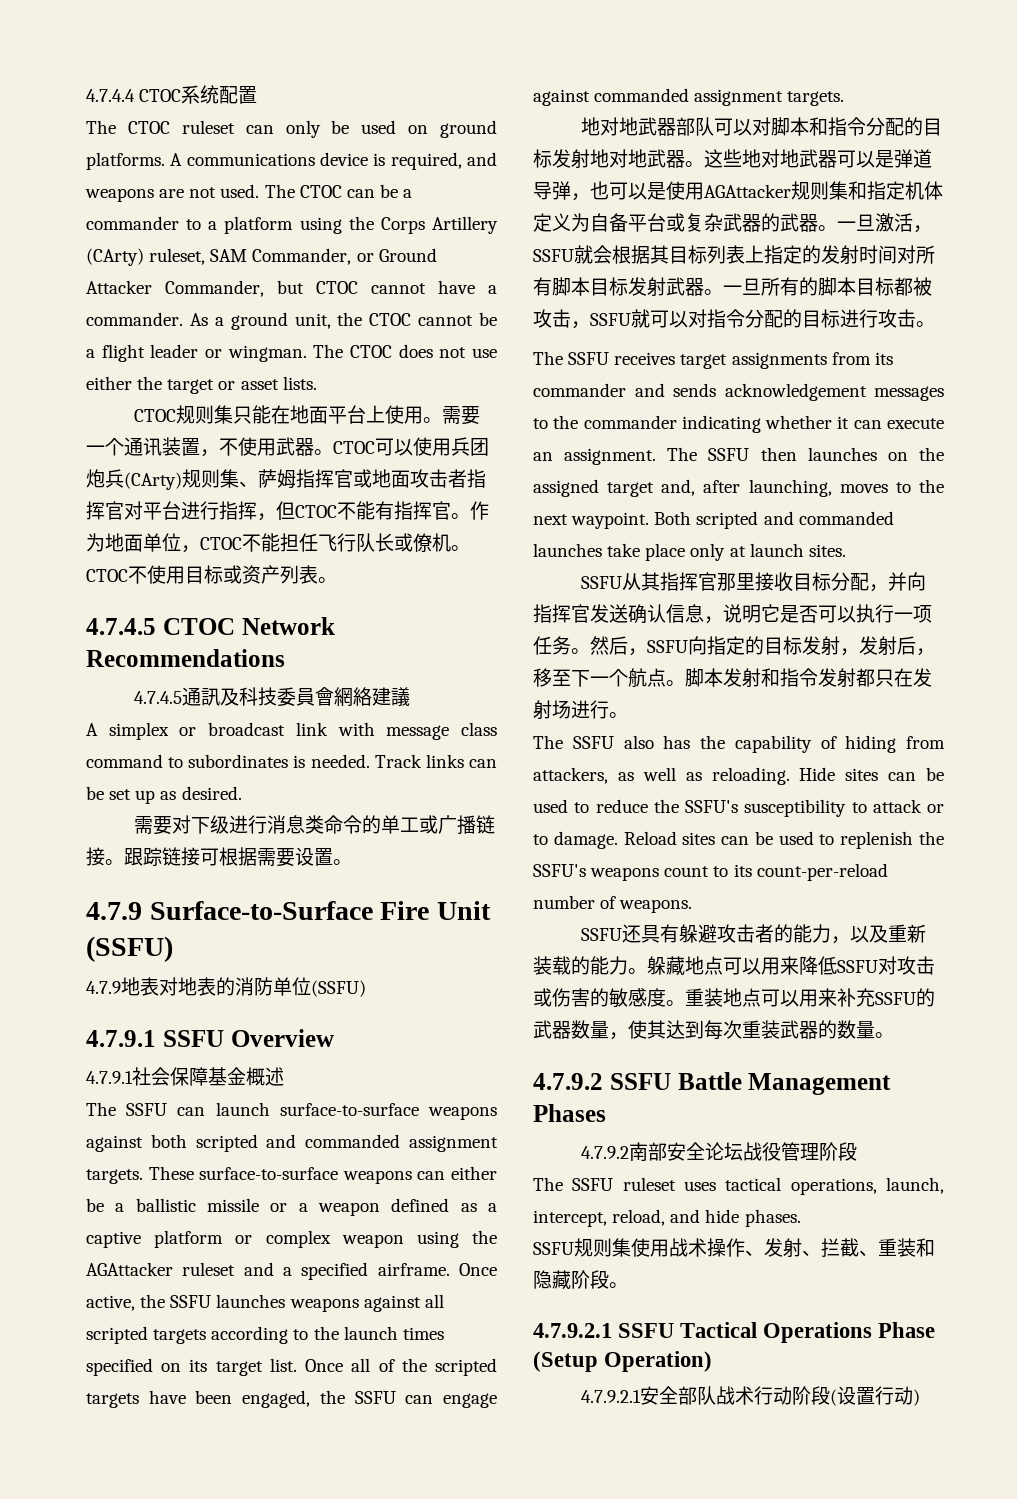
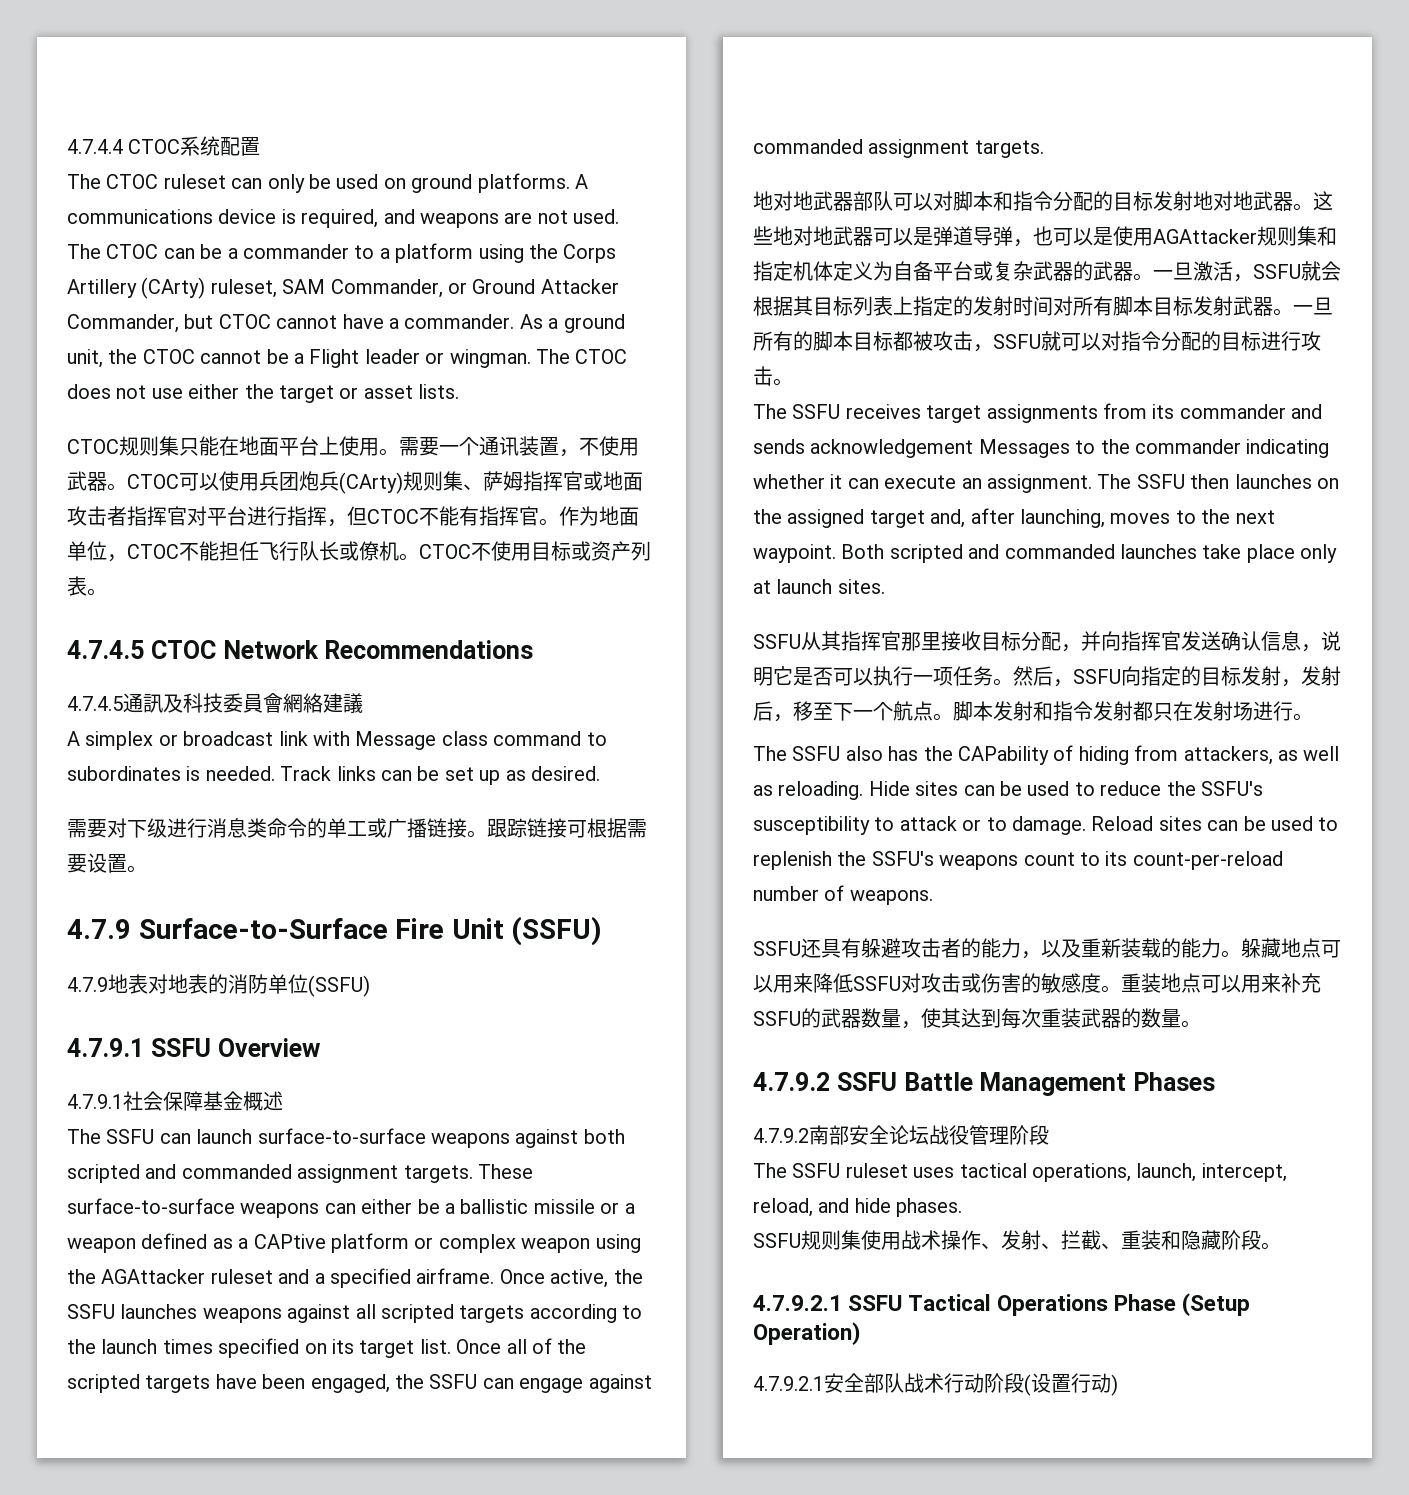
- As a ground unit, the CTOC cannot be a flight leader or wingman.
+ As a ground unit, the CTOC cannot be a Flight leader or wingman.
- A simplex or broadcast link with message class command to subordinates is needed.
+ A simplex or broadcast link with Message class command to subordinates is needed.
- These surface-to-surface weapons can either be a ballistic missile or a weapon defined as a captive platform or complex weapon using the AGAttacker ruleset and a specified airframe.
+ These surface-to-surface weapons can either be a ballistic missile or a weapon defined as a CAPtive platform or complex weapon using the AGAttacker ruleset and a specified airframe.
- The SSFU receives target assignments from its commander and sends acknowledgement messages to the commander indicating whether it can execute an assignment.
+ The SSFU receives target assignments from its commander and sends acknowledgement Messages to the commander indicating whether it can execute an assignment.
- The SSFU also has the capability of hiding from attackers, as well as reloading.
+ The SSFU also has the CAPability of hiding from attackers, as well as reloading.

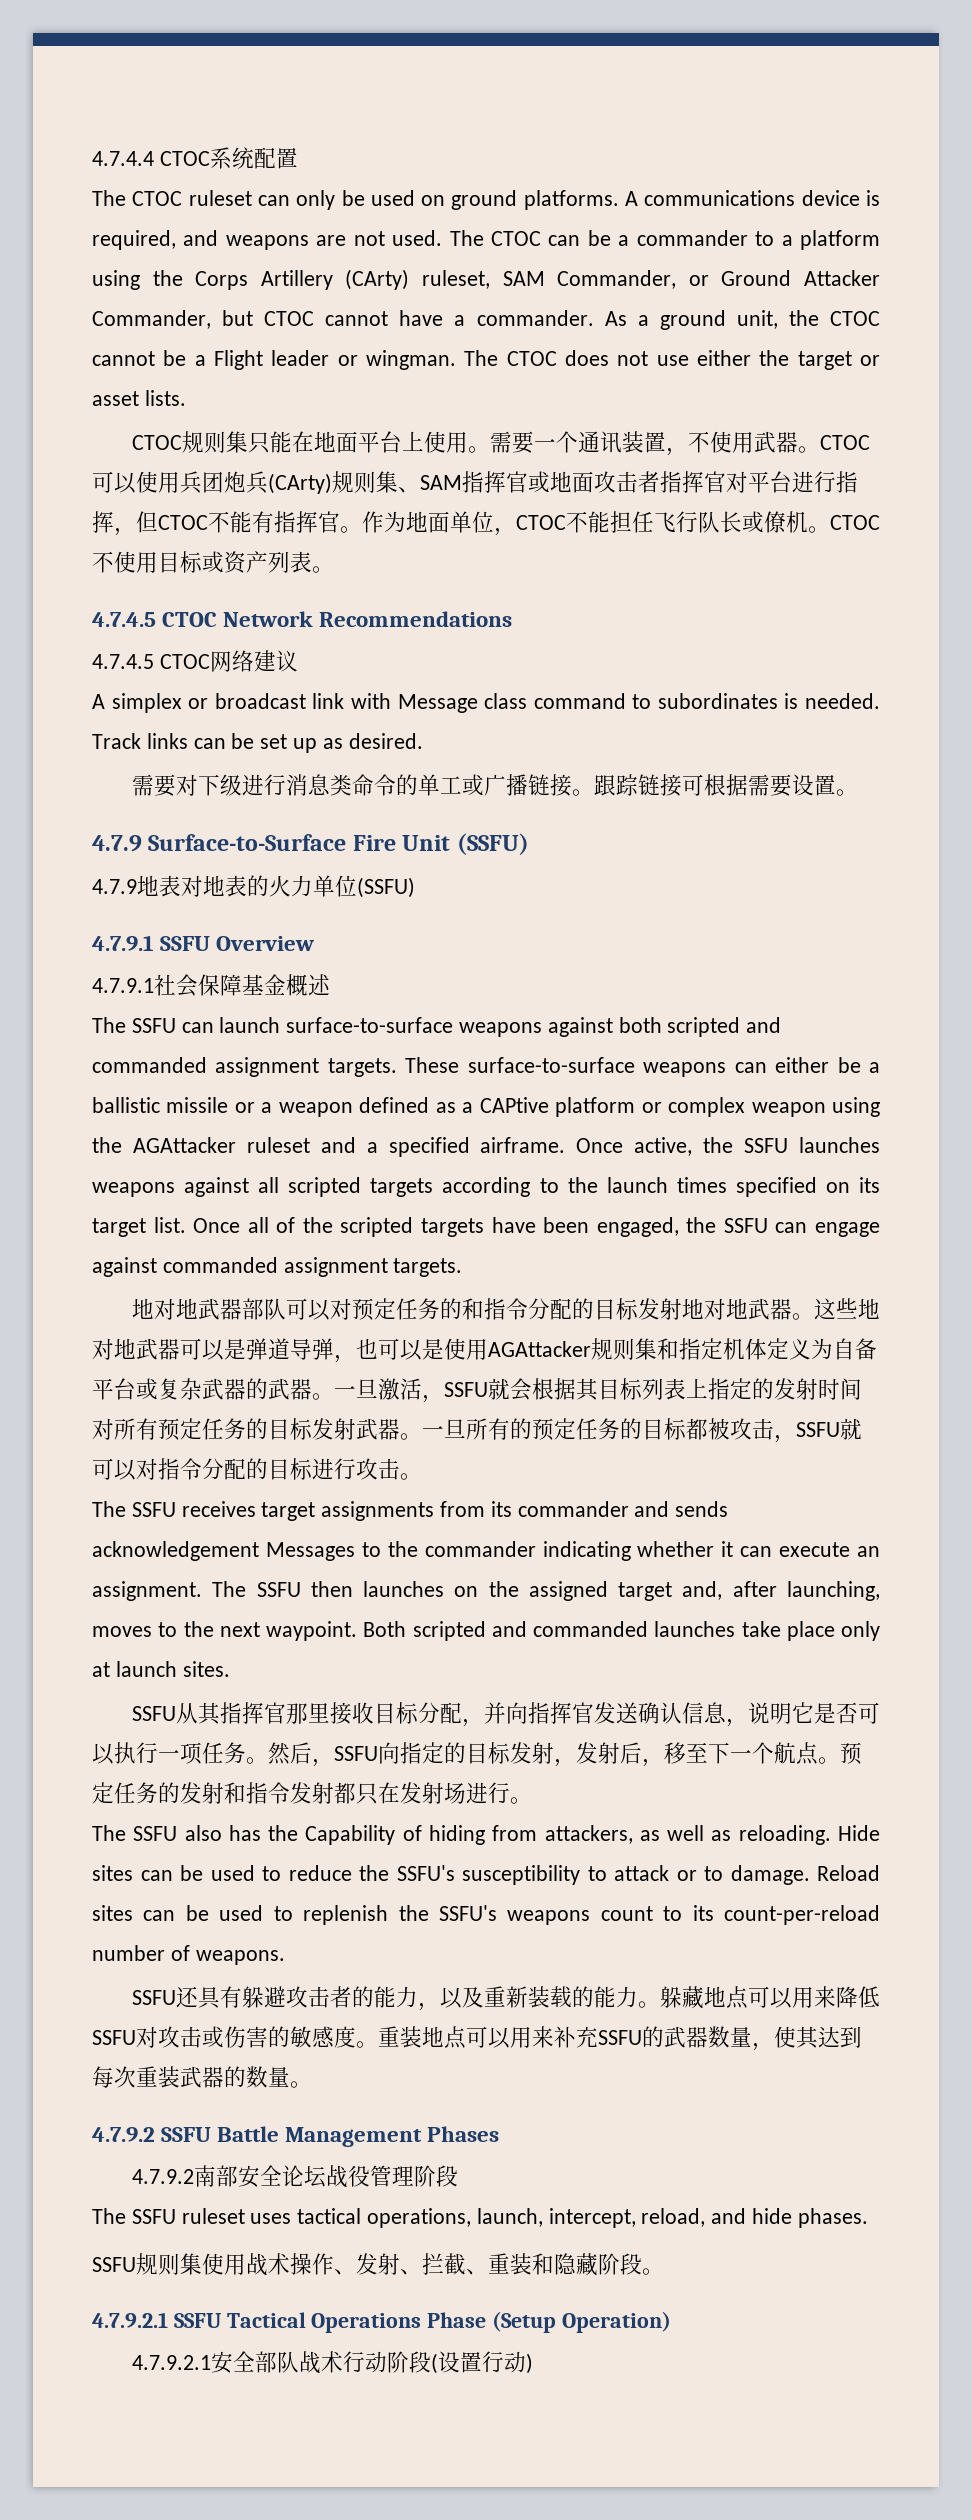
- CTOC可以使用兵团炮兵(CArty)规则集、萨姆指挥官或地面攻击者指挥官对平台进行指挥，但CTOC不能有指挥官。
+ CTOC可以使用兵团炮兵(CArty)规则集、SAM指挥官或地面攻击者指挥官对平台进行指挥，但CTOC不能有指挥官。
- 4.7.4.5通訊及科技委員會網絡建議
+ 4.7.4.5 CTOC网络建议
- 4.7.9地表对地表的消防单位(SSFU)
+ 4.7.9地表对地表的火力单位(SSFU)
- 地对地武器部队可以对脚本和指令分配的目标发射地对地武器。
+ 地对地武器部队可以对预定任务的和指令分配的目标发射地对地武器。
- 一旦激活，SSFU就会根据其目标列表上指定的发射时间对所有脚本目标发射武器。
+ 一旦激活，SSFU就会根据其目标列表上指定的发射时间对所有预定任务的目标发射武器。
- 一旦所有的脚本目标都被攻击，SSFU就可以对指令分配的目标进行攻击。
+ 一旦所有的预定任务的目标都被攻击，SSFU就可以对指令分配的目标进行攻击。
- 脚本发射和指令发射都只在发射场进行。
+ 预定任务的发射和指令发射都只在发射场进行。
- The SSFU also has the CAPability of hiding from attackers, as well as reloading.
+ The SSFU also has the Capability of hiding from attackers, as well as reloading.

